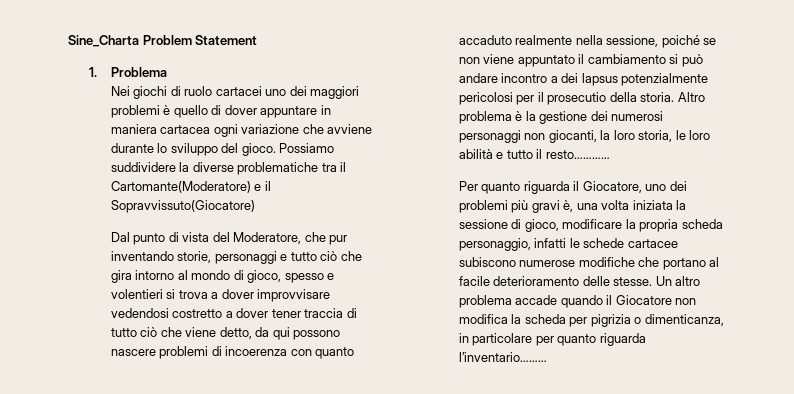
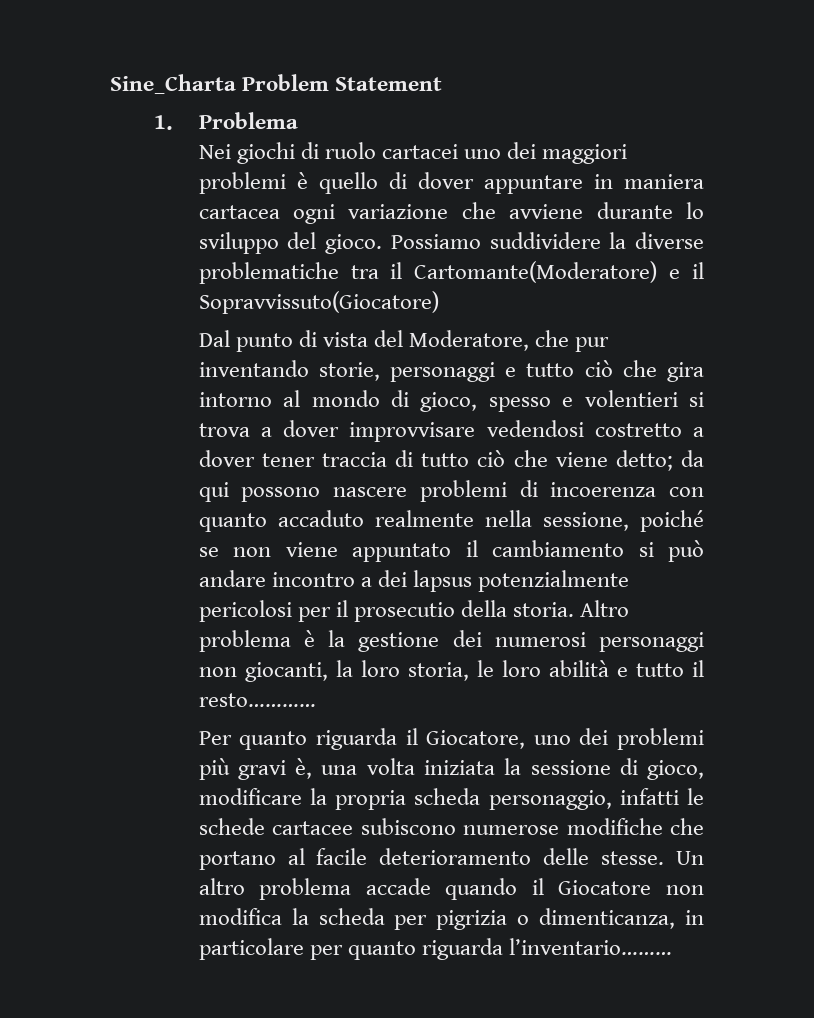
- Dal punto di vista del Moderatore, che pur inventando storie, personaggi e tutto ciò che gira intorno al mondo di gioco, spesso e volentieri si trova a dover improvvisare vedendosi costretto a dover tener traccia di tutto ciò che viene detto, da qui possono nascere problemi di incoerenza con quanto accaduto realmente nella sessione, poiché se non viene appuntato il cambiamento si può andare incontro a dei lapsus potenzialmente pericolosi per il prosecutio della storia.
+ Dal punto di vista del Moderatore, che pur inventando storie, personaggi e tutto ciò che gira intorno al mondo di gioco, spesso e volentieri si trova a dover improvvisare vedendosi costretto a dover tener traccia di tutto ciò che viene detto; da qui possono nascere problemi di incoerenza con quanto accaduto realmente nella sessione, poiché se non viene appuntato il cambiamento si può andare incontro a dei lapsus potenzialmente pericolosi per il prosecutio della storia.

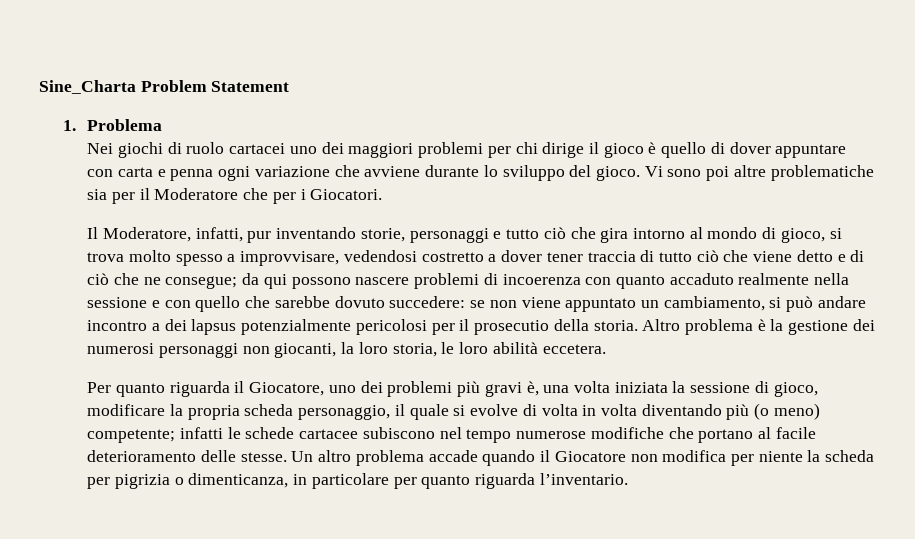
- Nei giochi di ruolo cartacei uno dei maggiori problemi è quello di dover appuntare in maniera cartacea ogni variazione che avviene durante lo sviluppo del gioco.
+ Nei giochi di ruolo cartacei uno dei maggiori problemi per chi dirige il gioco è quello di dover appuntare con carta e penna ogni variazione che avviene durante lo sviluppo del gioco.
- Possiamo suddividere la diverse problematiche tra il Cartomante(Moderatore) e il Sopravvissuto(Giocatore)
- Dal punto di vista del Moderatore, che pur inventando storie, personaggi e tutto ciò che gira intorno al mondo di gioco, spesso e volentieri si trova a dover improvvisare vedendosi costretto a dover tener traccia di tutto ciò che viene detto; da qui possono nascere problemi di incoerenza con quanto accaduto realmente nella sessione, poiché se non viene appuntato il cambiamento si può andare incontro a dei lapsus potenzialmente pericolosi per il prosecutio della storia.
+ Vi sono poi altre problematiche sia per il Moderatore che per i Giocatori.
+ Il Moderatore, infatti, pur inventando storie, personaggi e tutto ciò che gira intorno al mondo di gioco, si trova molto spesso a improvvisare, vedendosi costretto a dover tener traccia di tutto ciò che viene detto e di ciò che ne consegue; da qui possono nascere problemi di incoerenza con quanto accaduto realmente nella sessione e con quello che sarebbe dovuto succedere: se non viene appuntato un cambiamento, si può andare incontro a dei lapsus potenzialmente pericolosi per il prosecutio della storia.
- Altro problema è la gestione dei numerosi personaggi non giocanti, la loro storia, le loro abilità e tutto il resto…………
+ Altro problema è la gestione dei numerosi personaggi non giocanti, la loro storia, le loro abilità eccetera.
- Per quanto riguarda il Giocatore, uno dei problemi più gravi è, una volta iniziata la sessione di gioco, modificare la propria scheda personaggio, infatti le schede cartacee subiscono numerose modifiche che portano al facile deterioramento delle stesse.
+ Per quanto riguarda il Giocatore, uno dei problemi più gravi è, una volta iniziata la sessione di gioco, modificare la propria scheda personaggio, il quale si evolve di volta in volta diventando più (o meno) competente; infatti le schede cartacee subiscono nel tempo numerose modifiche che portano al facile deterioramento delle stesse.
- Un altro problema accade quando il Giocatore non modifica la scheda per pigrizia o dimenticanza, in particolare per quanto riguarda l’inventario………
+ Un altro problema accade quando il Giocatore non modifica per niente la scheda per pigrizia o dimenticanza, in particolare per quanto riguarda l’inventario.

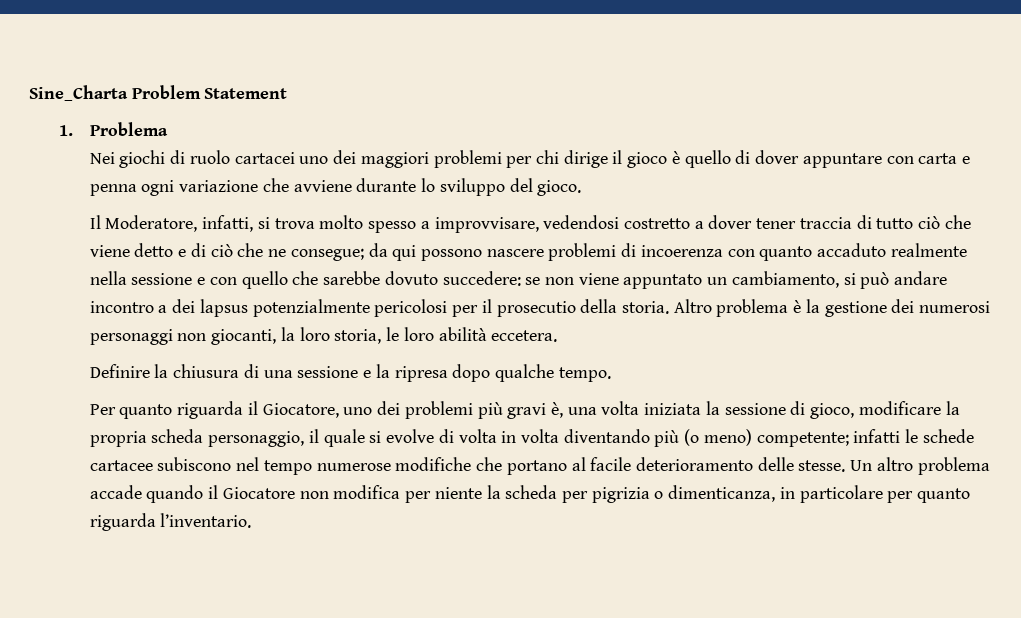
- Nei giochi di ruolo cartacei uno dei maggiori problemi per chi dirige il gioco è quello di dover appuntare con carta e penna ogni variazione che avviene durante lo sviluppo del gioco. Vi sono poi altre problematiche sia per il Moderatore che per i Giocatori.
- Il Moderatore, infatti, pur inventando storie, personaggi e tutto ciò che gira intorno al mondo di gioco, si trova molto spesso a improvvisare, vedendosi costretto a dover tener traccia di tutto ciò che viene detto e di ciò che ne consegue;
+ Nei giochi di ruolo cartacei uno dei maggiori problemi per chi dirige il gioco è quello di dover appuntare con carta e penna ogni variazione che avviene durante lo sviluppo del gioco.
+ Il Moderatore, infatti, si trova molto spesso a improvvisare, vedendosi costretto a dover tener traccia di tutto ciò che viene detto e di ciò che ne consegue;
+ Definire la chiusura di una sessione e la ripresa dopo qualche tempo.

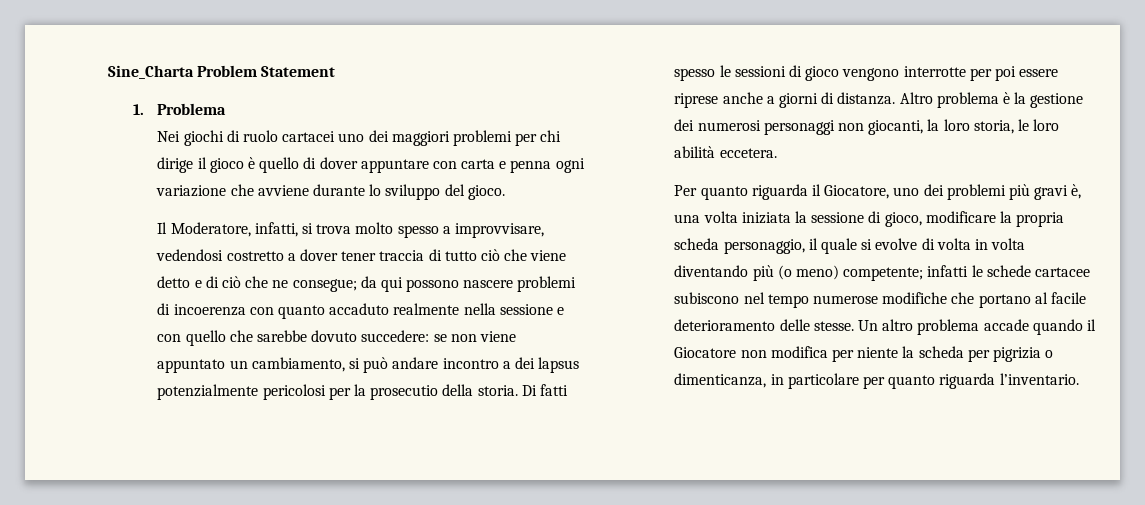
- se non viene appuntato un cambiamento, si può andare incontro a dei lapsus potenzialmente pericolosi per il prosecutio della storia.
+ se non viene appuntato un cambiamento, si può andare incontro a dei lapsus potenzialmente pericolosi per la prosecutio della storia.
+ Di fatti spesso le sessioni di gioco vengono interrotte per poi essere riprese anche a giorni di distanza.
- Definire la chiusura di una sessione e la ripresa dopo qualche tempo.

